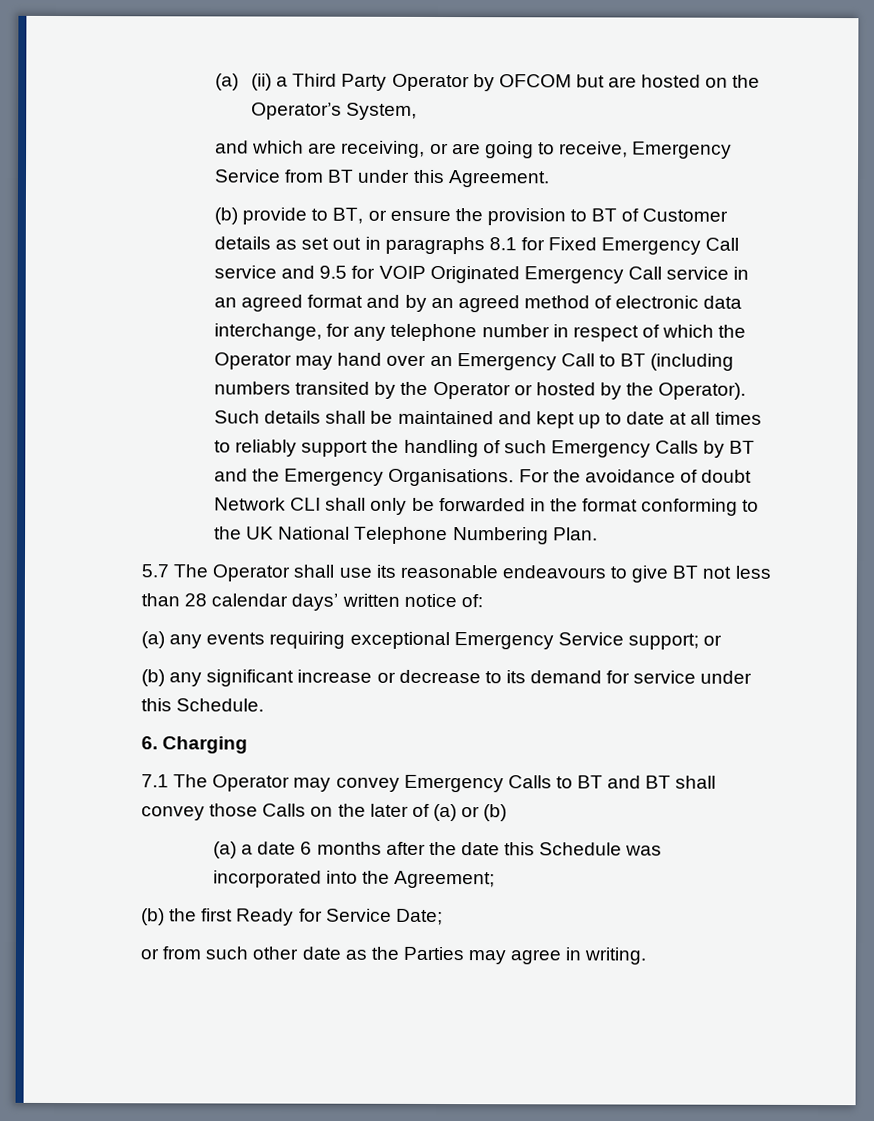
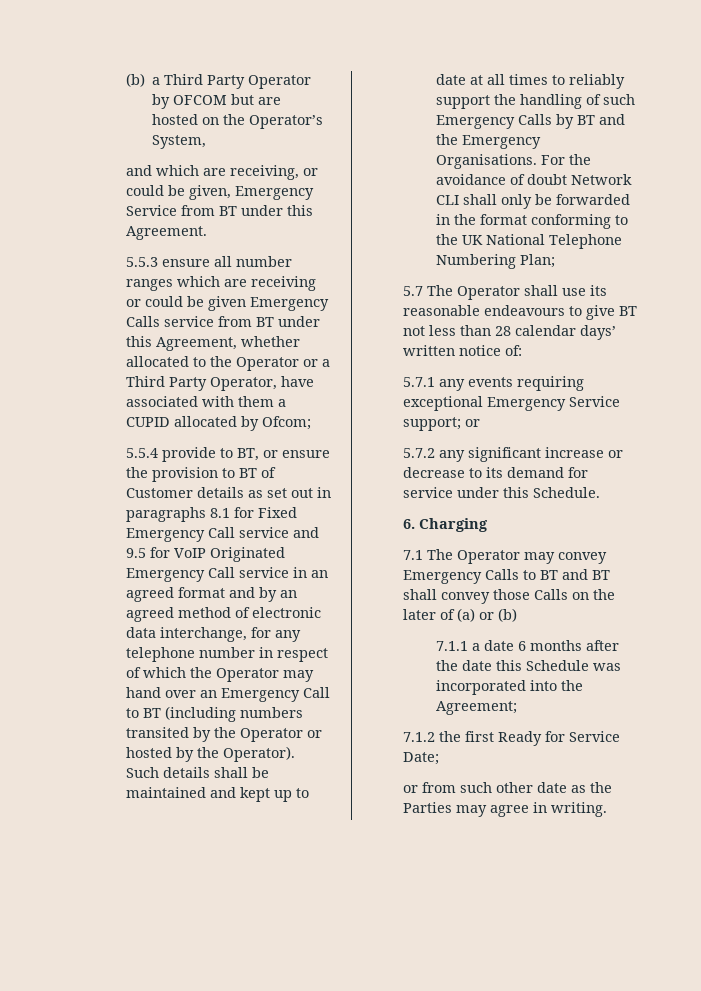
- (a) (ii) a Third Party Operator by OFCOM but are hosted on the Operator’s System,
+ (b) a Third Party Operator by OFCOM but are hosted on the Operator’s System,
- and which are receiving, or are going to receive, Emergency Service from BT under this Agreement.
+ and which are receiving, or could be given, Emergency Service from BT under this Agreement.
- (b) provide to BT, or ensure the provision to BT of Customer details as set out in paragraphs 8.1 for Fixed Emergency Call service and 9.5 for VOIP Originated Emergency Call service in an agreed format and by an agreed method of electronic data interchange, for any telephone number in respect of which the Operator may hand over an Emergency Call to BT (including numbers transited by the Operator or hosted by the Operator).
+ 5.5.3 ensure all number ranges which are receiving or could be given Emergency Calls service from BT under this Agreement, whether allocated to the Operator or a Third Party Operator, have associated with them a CUPID allocated by Ofcom;
+ 5.5.4 provide to BT, or ensure the provision to BT of Customer details as set out in paragraphs 8.1 for Fixed Emergency Call service and 9.5 for VoIP Originated Emergency Call service in an agreed format and by an agreed method of electronic data interchange, for any telephone number in respect of which the Operator may hand over an Emergency Call to BT (including numbers transited by the Operator or hosted by the Operator).
- For the avoidance of doubt Network CLI shall only be forwarded in the format conforming to the UK National Telephone Numbering Plan.
+ For the avoidance of doubt Network CLI shall only be forwarded in the format conforming to the UK National Telephone Numbering Plan;
- (a) any events requiring exceptional Emergency Service support; or
+ 5.7.1 any events requiring exceptional Emergency Service support; or
- (b) any significant increase or decrease to its demand for service under this Schedule.
+ 5.7.2 any significant increase or decrease to its demand for service under this Schedule.
- (a) a date 6 months after the date this Schedule was incorporated into the Agreement;
+ 7.1.1 a date 6 months after the date this Schedule was incorporated into the Agreement;
- (b) the first Ready for Service Date;
+ 7.1.2 the first Ready for Service Date;

